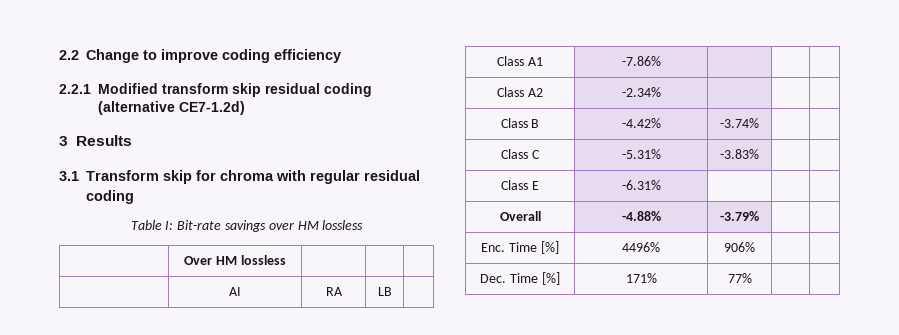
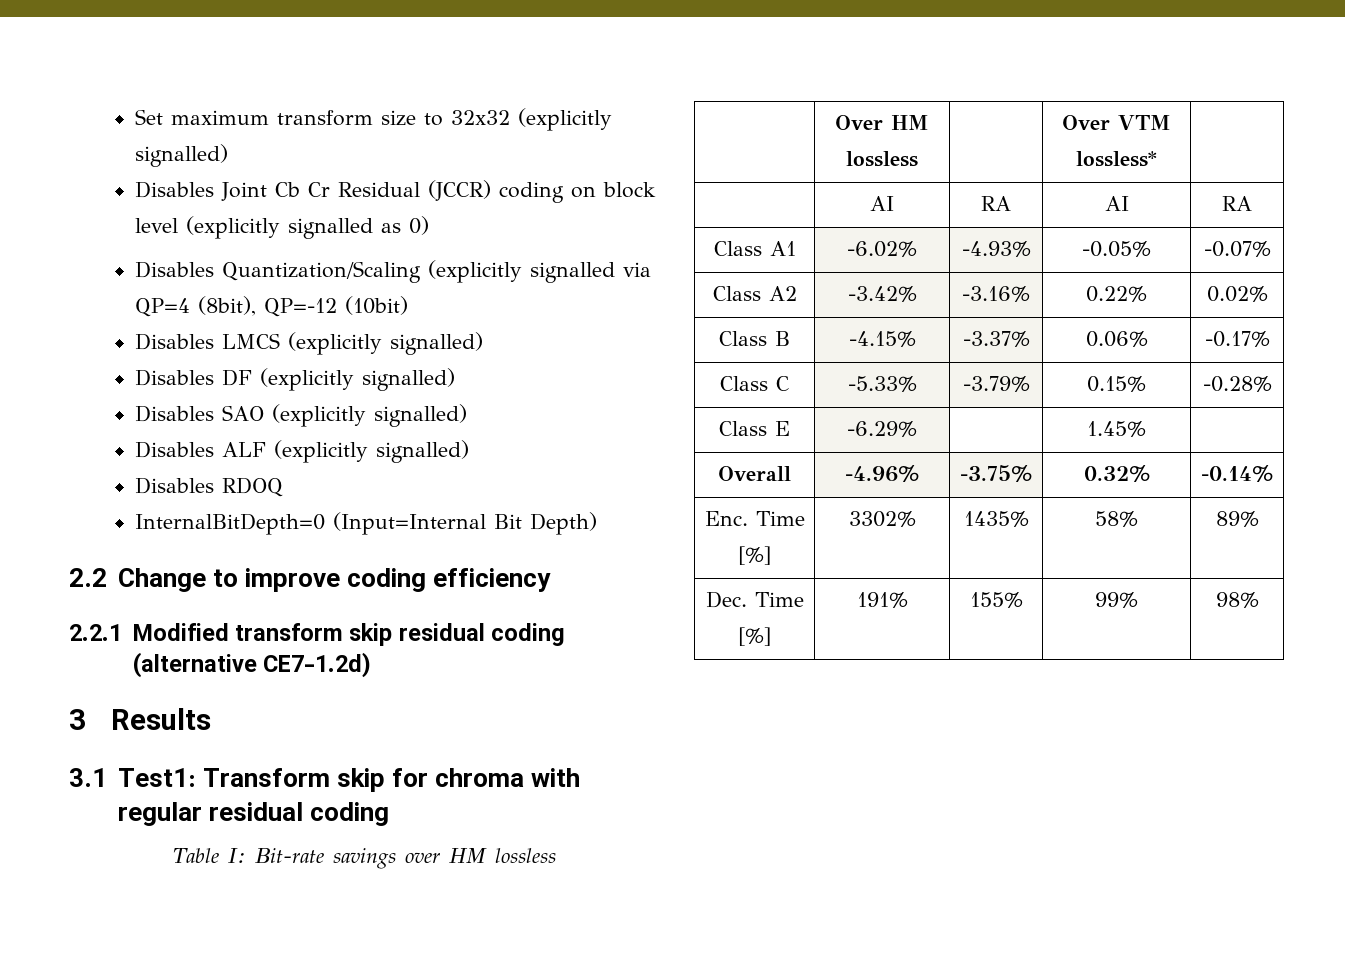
+ Set maximum transform size to 32x32 (explicitly signalled)
+ Disables Joint Cb Cr Residual (JCCR) coding on block level (explicitly signalled as 0)
+ Disables Quantization/Scaling (explicitly signalled via QP=4 (8bit), QP=-12 (10bit)
+ Disables LMCS (explicitly signalled)
+ Disables DF (explicitly signalled)
+ Disables SAO (explicitly signalled)
+ Disables ALF (explicitly signalled)
+ Disables RDOQ
+ InternalBitDepth=0 (Input=Internal Bit Depth)
- 3.1 Transform skip for chroma with regular residual coding
+ 3.1 Test1: Transform skip for chroma with regular residual coding
- | Over HM lossless | | |
+ | Over HM lossless | | Over VTM lossless* |
- | AI | RA | LB |
+ | AI | RA | AI | RA
- Class A1 | -7.86% | | |
- Class A2 | -2.34% | | |
- Class B | -4.42% | -3.74% | |
- Class C | -5.31% | -3.83% | |
+ Class A1 | -6.02% | -4.93% | -0.05% | -0.07%
+ Class A2 | -3.42% | -3.16% | 0.22% | 0.02%
+ Class B | -4.15% | -3.37% | 0.06% | -0.17%
+ Class C | -5.33% | -3.79% | 0.15% | -0.28%
- Class E | -6.31% | | |
+ Class E | -6.29% | | 1.45% |
- Overall | -4.88% | -3.79% | |
+ Overall | -4.96% | -3.75% | 0.32% | -0.14%
- Enc. Time [%] | 4496% | 906% | |
+ Enc. Time [%] | 3302% | 1435% | 58% | 89%
- Dec. Time [%] | 171% | 77% | |
+ Dec. Time [%] | 191% | 155% | 99% | 98%

